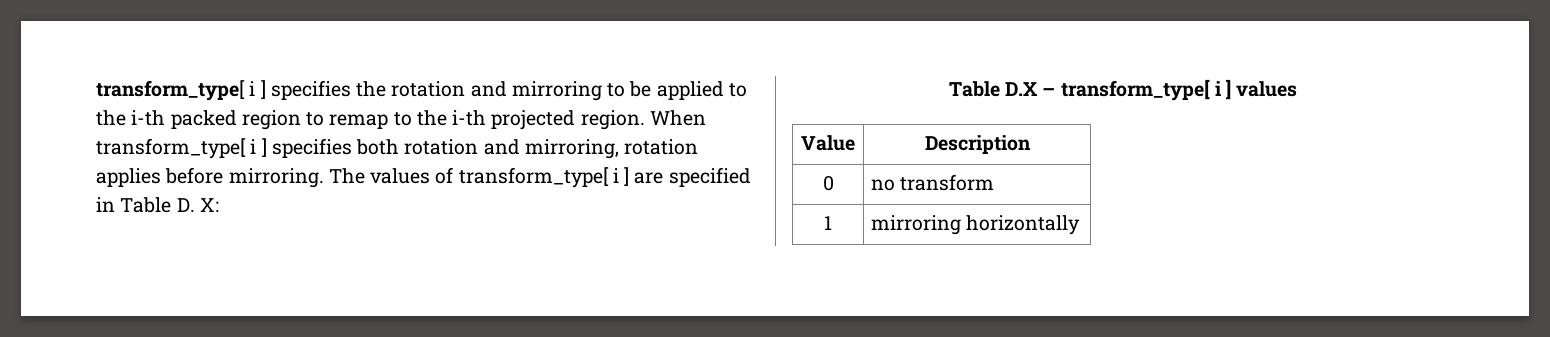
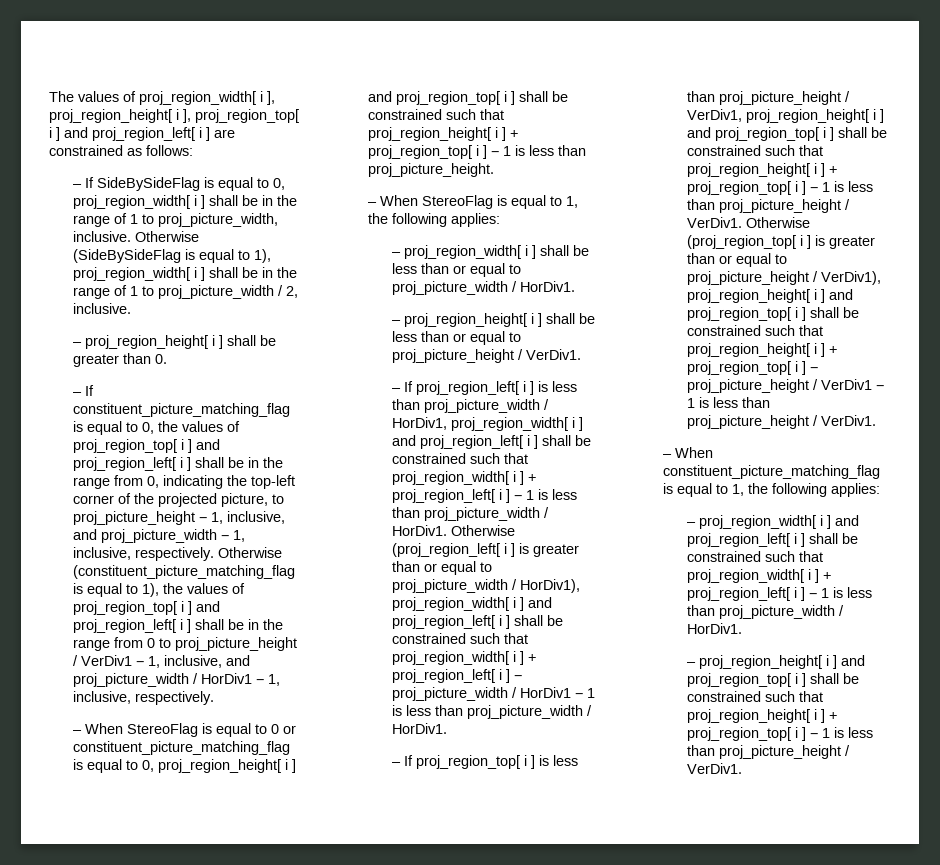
- transform_type[ i ] specifies the rotation and mirroring to be applied to the i-th packed region to remap to the i-th projected region. When transform_type[ i ] specifies both rotation and mirroring, rotation applies before mirroring. The values of transform_type[ i ] are specified in Table D. X:
- Table D.X – transform_type[ i ] values
- Value | Description
- 0 | no transform
- 1 | mirroring horizontally
+ The values of proj_region_width[ i ], proj_region_height[ i ], proj_region_top[ i ] and proj_region_left[ i ] are constrained as follows:
+ – If SideBySideFlag is equal to 0, proj_region_width[ i ] shall be in the range of 1 to proj_picture_width, inclusive. Otherwise (SideBySideFlag is equal to 1), proj_region_width[ i ] shall be in the range of 1 to proj_picture_width / 2, inclusive.
+ – proj_region_height[ i ] shall be greater than 0.
+ – If constituent_picture_matching_flag is equal to 0, the values of proj_region_top[ i ] and proj_region_left[ i ] shall be in the range from 0, indicating the top-left corner of the projected picture, to proj_picture_height − 1, inclusive, and proj_picture_width − 1, inclusive, respectively. Otherwise (constituent_picture_matching_flag is equal to 1), the values of proj_region_top[ i ] and proj_region_left[ i ] shall be in the range from 0 to proj_picture_height / VerDiv1 − 1, inclusive, and proj_picture_width / HorDiv1 − 1, inclusive, respectively.
+ – When StereoFlag is equal to 0 or constituent_picture_matching_flag is equal to 0, proj_region_height[ i ] and proj_region_top[ i ] shall be constrained such that proj_region_height[ i ] + proj_region_top[ i ] − 1 is less than proj_picture_height.
+ – When StereoFlag is equal to 1, the following applies:
+ – proj_region_width[ i ] shall be less than or equal to proj_picture_width / HorDiv1.
+ – proj_region_height[ i ] shall be less than or equal to proj_picture_height / VerDiv1.
+ – If proj_region_left[ i ] is less than proj_picture_width / HorDiv1, proj_region_width[ i ] and proj_region_left[ i ] shall be constrained such that proj_region_width[ i ] + proj_region_left[ i ] − 1 is less than proj_picture_width / HorDiv1. Otherwise (proj_region_left[ i ] is greater than or equal to proj_picture_width / HorDiv1), proj_region_width[ i ] and proj_region_left[ i ] shall be constrained such that proj_region_width[ i ] + proj_region_left[ i ] − proj_picture_width / HorDiv1 − 1 is less than proj_picture_width / HorDiv1.
+ – If proj_region_top[ i ] is less than proj_picture_height / VerDiv1, proj_region_height[ i ] and proj_region_top[ i ] shall be constrained such that proj_region_height[ i ] + proj_region_top[ i ] − 1 is less than proj_picture_height / VerDiv1. Otherwise (proj_region_top[ i ] is greater than or equal to proj_picture_height / VerDiv1), proj_region_height[ i ] and proj_region_top[ i ] shall be constrained such that proj_region_height[ i ] + proj_region_top[ i ] − proj_picture_height / VerDiv1 − 1 is less than proj_picture_height / VerDiv1.
+ – When constituent_picture_matching_flag is equal to 1, the following applies:
+ – proj_region_width[ i ] and proj_region_left[ i ] shall be constrained such that proj_region_width[ i ] + proj_region_left[ i ] − 1 is less than proj_picture_width / HorDiv1.
+ – proj_region_height[ i ] and proj_region_top[ i ] shall be constrained such that proj_region_height[ i ] + proj_region_top[ i ] − 1 is less than proj_picture_height / VerDiv1.

